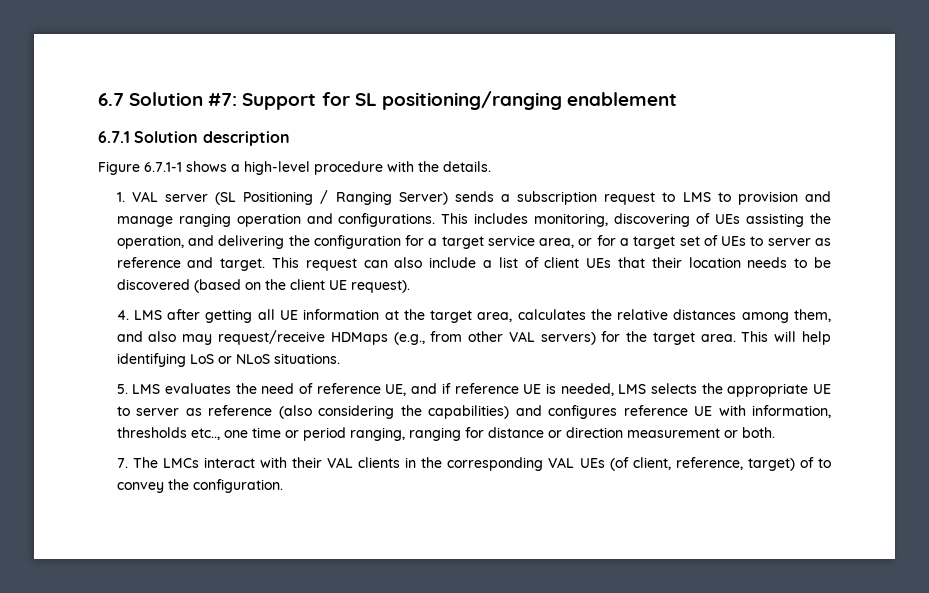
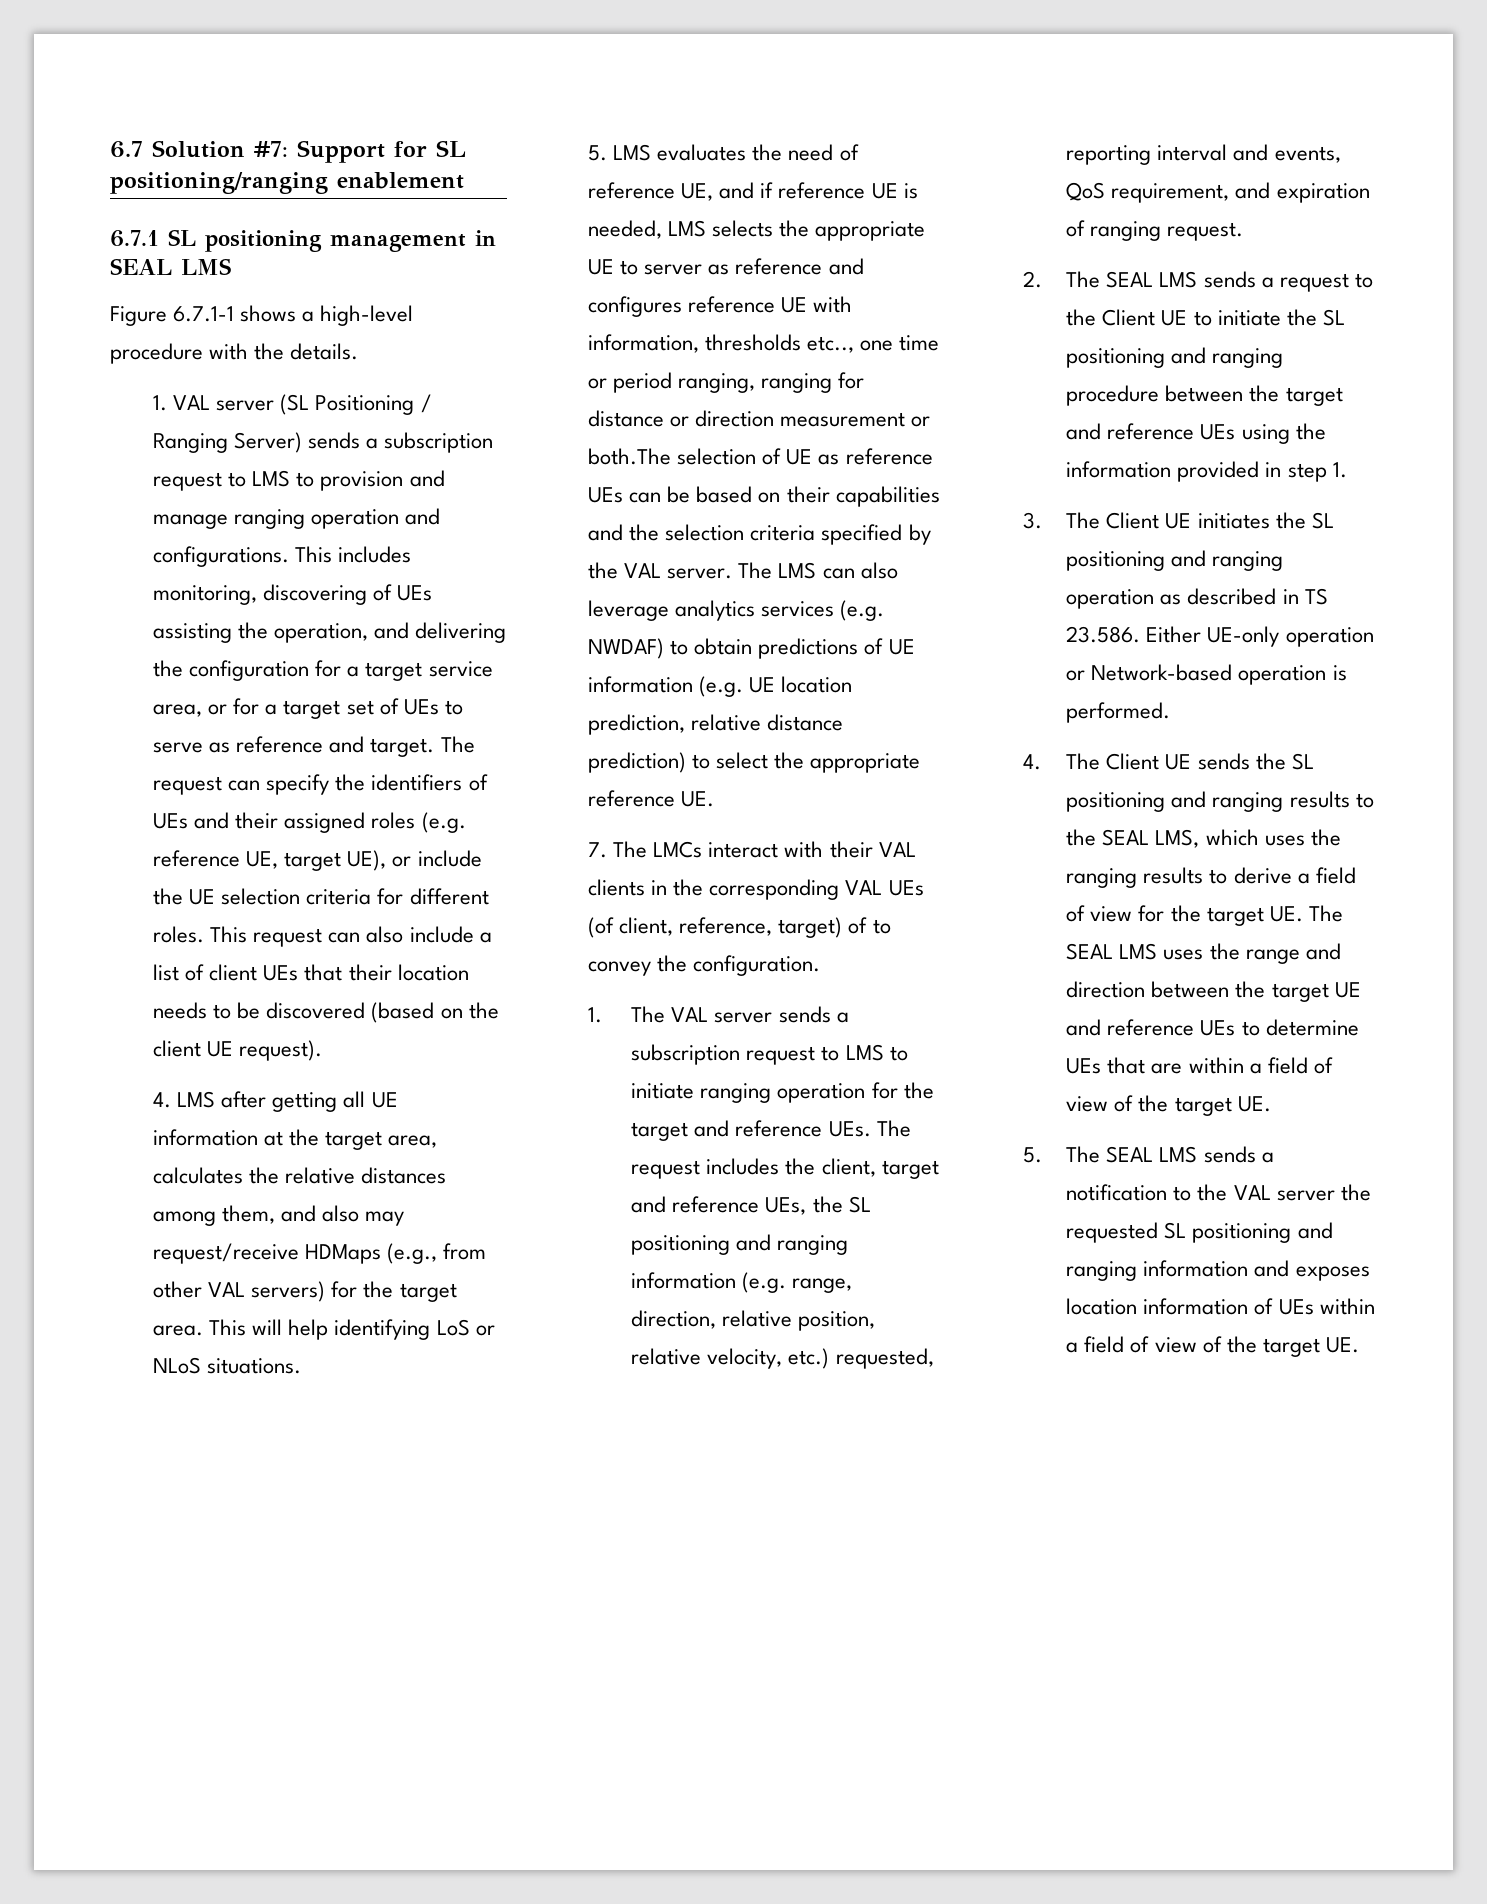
- 6.7.1 Solution description
+ 6.7.1 SL positioning management in SEAL LMS
- This includes monitoring, discovering of UEs assisting the operation, and delivering the configuration for a target service area, or for a target set of UEs to server as reference and target.
+ This includes monitoring, discovering of UEs assisting the operation, and delivering the configuration for a target service area, or for a target set of UEs to serve as reference and target.
+ The request can specify the identifiers of UEs and their assigned roles (e.g. reference UE, target UE), or include the UE selection criteria for different roles.
- 5. LMS evaluates the need of reference UE, and if reference UE is needed, LMS selects the appropriate UE to server as reference (also considering the capabilities) and configures reference UE with information, thresholds etc.., one time or period ranging, ranging for distance or direction measurement or both.
+ 5. LMS evaluates the need of reference UE, and if reference UE is needed, LMS selects the appropriate UE to server as reference and configures reference UE with information, thresholds etc.., one time or period ranging, ranging for distance or direction measurement or both.The selection of UE as reference UEs can be based on their capabilities and the selection criteria specified by the VAL server. The LMS can also leverage analytics services (e.g. NWDAF) to obtain predictions of UE information (e.g. UE location prediction, relative distance prediction) to select the appropriate reference UE.
+ 1. The VAL server sends a subscription request to LMS to initiate ranging operation for the target and reference UEs. The request includes the client, target and reference UEs, the SL positioning and ranging information (e.g. range, direction, relative position, relative velocity, etc.) requested, reporting interval and events, QoS requirement, and expiration of ranging request.
+ 2. The SEAL LMS sends a request to the Client UE to initiate the SL positioning and ranging procedure between the target and reference UEs using the information provided in step 1.
+ 3. The Client UE initiates the SL positioning and ranging operation as described in TS 23.586. Either UE-only operation or Network-based operation is performed.
+ 4. The Client UE sends the SL positioning and ranging results to the SEAL LMS, which uses the ranging results to derive a field of view for the target UE. The SEAL LMS uses the range and direction between the target UE and reference UEs to determine UEs that are within a field of view of the target UE.
+ 5. The SEAL LMS sends a notification to the VAL server the requested SL positioning and ranging information and exposes location information of UEs within a field of view of the target UE.

